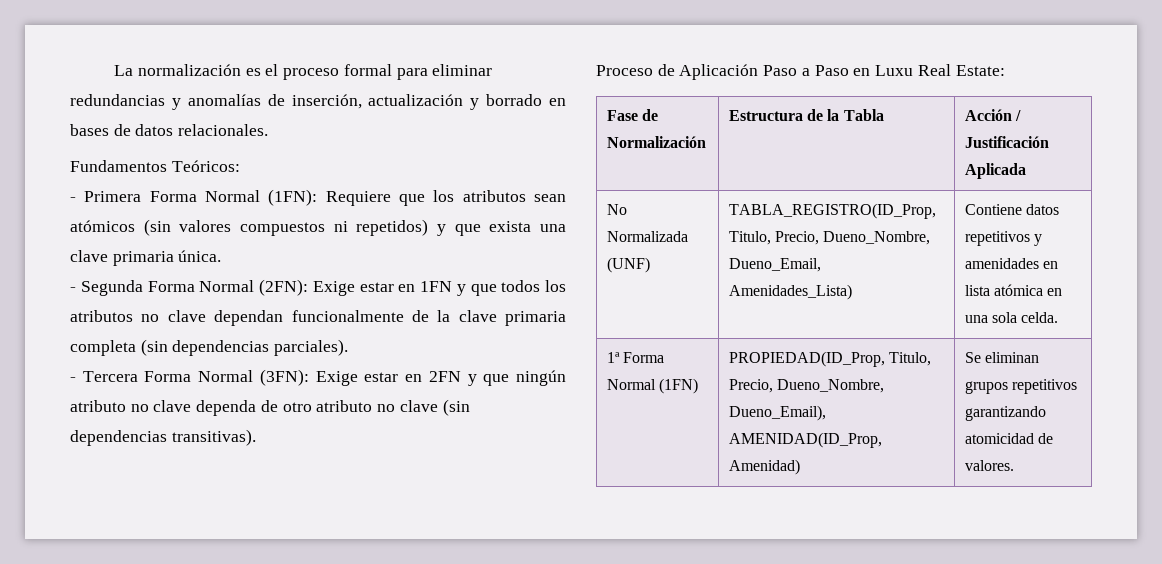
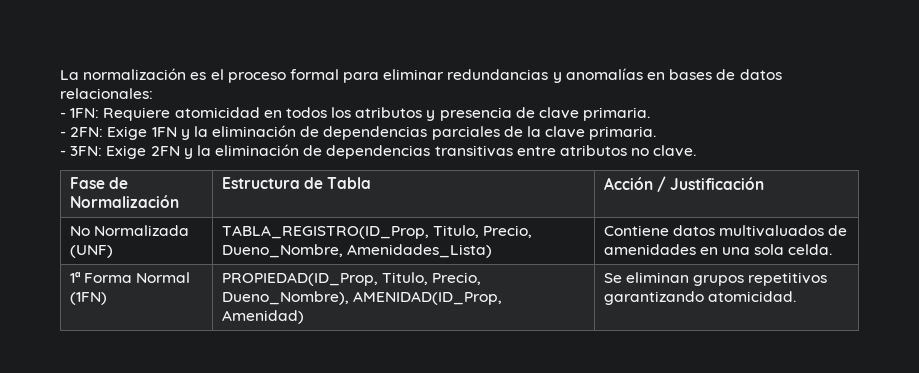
- La normalización es el proceso formal para eliminar redundancias y anomalías de inserción, actualización y borrado en bases de datos relacionales.
- Fundamentos Teóricos:
- - Primera Forma Normal (1FN): Requiere que los atributos sean atómicos (sin valores compuestos ni repetidos) y que exista una clave primaria única.
- - Segunda Forma Normal (2FN): Exige estar en 1FN y que todos los atributos no clave dependan funcionalmente de la clave primaria completa (sin dependencias parciales).
- - Tercera Forma Normal (3FN): Exige estar en 2FN y que ningún atributo no clave dependa de otro atributo no clave (sin dependencias transitivas).
- Proceso de Aplicación Paso a Paso en Luxu Real Estate:
+ La normalización es el proceso formal para eliminar redundancias y anomalías en bases de datos relacionales:
+ - 1FN: Requiere atomicidad en todos los atributos y presencia de clave primaria.
+ - 2FN: Exige 1FN y la eliminación de dependencias parciales de la clave primaria.
+ - 3FN: Exige 2FN y la eliminación de dependencias transitivas entre atributos no clave.
- Fase de Normalización | Estructura de la Tabla | Acción / Justificación Aplicada
+ Fase de Normalización | Estructura de Tabla | Acción / Justificación
- No Normalizada (UNF) | TABLA_REGISTRO(ID_Prop, Titulo, Precio, Dueno_Nombre, Dueno_Email, Amenidades_Lista) | Contiene datos repetitivos y amenidades en lista atómica en una sola celda.
+ No Normalizada (UNF) | TABLA_REGISTRO(ID_Prop, Titulo, Precio, Dueno_Nombre, Amenidades_Lista) | Contiene datos multivaluados de amenidades en una sola celda.
- 1ª Forma Normal (1FN) | PROPIEDAD(ID_Prop, Titulo, Precio, Dueno_Nombre, Dueno_Email), AMENIDAD(ID_Prop, Amenidad) | Se eliminan grupos repetitivos garantizando atomicidad de valores.
+ 1ª Forma Normal (1FN) | PROPIEDAD(ID_Prop, Titulo, Precio, Dueno_Nombre), AMENIDAD(ID_Prop, Amenidad) | Se eliminan grupos repetitivos garantizando atomicidad.

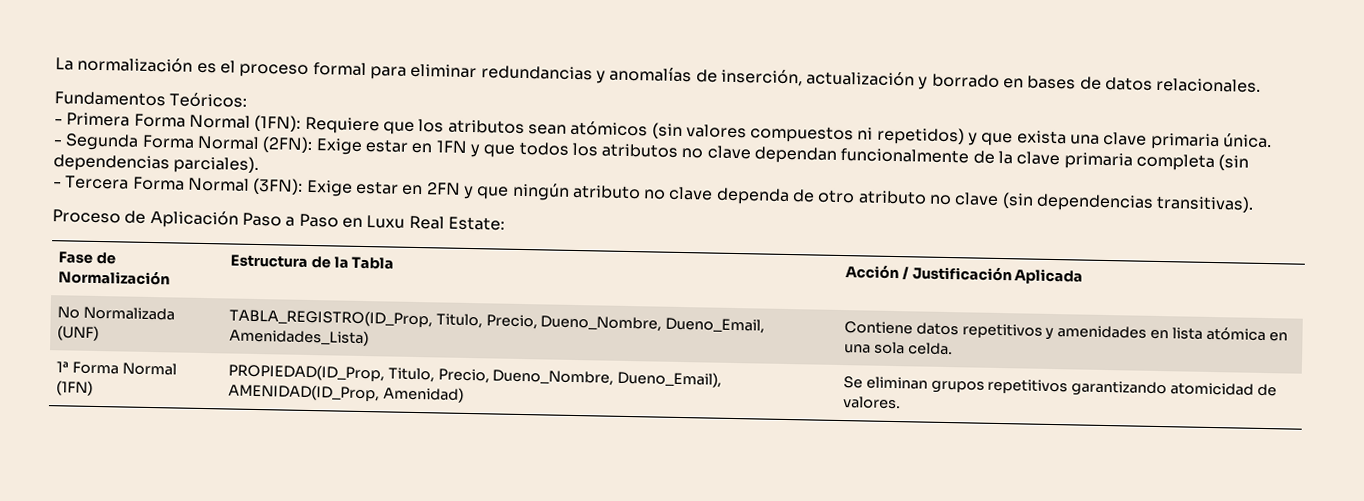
- La normalización es el proceso formal para eliminar redundancias y anomalías en bases de datos relacionales:
- - 1FN: Requiere atomicidad en todos los atributos y presencia de clave primaria.
- - 2FN: Exige 1FN y la eliminación de dependencias parciales de la clave primaria.
- - 3FN: Exige 2FN y la eliminación de dependencias transitivas entre atributos no clave.
+ La normalización es el proceso formal para eliminar redundancias y anomalías de inserción, actualización y borrado en bases de datos relacionales.
+ Fundamentos Teóricos:
+ - Primera Forma Normal (1FN): Requiere que los atributos sean atómicos (sin valores compuestos ni repetidos) y que exista una clave primaria única.
+ - Segunda Forma Normal (2FN): Exige estar en 1FN y que todos los atributos no clave dependan funcionalmente de la clave primaria completa (sin dependencias parciales).
+ - Tercera Forma Normal (3FN): Exige estar en 2FN y que ningún atributo no clave dependa de otro atributo no clave (sin dependencias transitivas).
+ Proceso de Aplicación Paso a Paso en Luxu Real Estate:
- Fase de Normalización | Estructura de Tabla | Acción / Justificación
+ Fase de Normalización | Estructura de la Tabla | Acción / Justificación Aplicada
- No Normalizada (UNF) | TABLA_REGISTRO(ID_Prop, Titulo, Precio, Dueno_Nombre, Amenidades_Lista) | Contiene datos multivaluados de amenidades en una sola celda.
+ No Normalizada (UNF) | TABLA_REGISTRO(ID_Prop, Titulo, Precio, Dueno_Nombre, Dueno_Email, Amenidades_Lista) | Contiene datos repetitivos y amenidades en lista atómica en una sola celda.
- 1ª Forma Normal (1FN) | PROPIEDAD(ID_Prop, Titulo, Precio, Dueno_Nombre), AMENIDAD(ID_Prop, Amenidad) | Se eliminan grupos repetitivos garantizando atomicidad.
+ 1ª Forma Normal (1FN) | PROPIEDAD(ID_Prop, Titulo, Precio, Dueno_Nombre, Dueno_Email), AMENIDAD(ID_Prop, Amenidad) | Se eliminan grupos repetitivos garantizando atomicidad de valores.

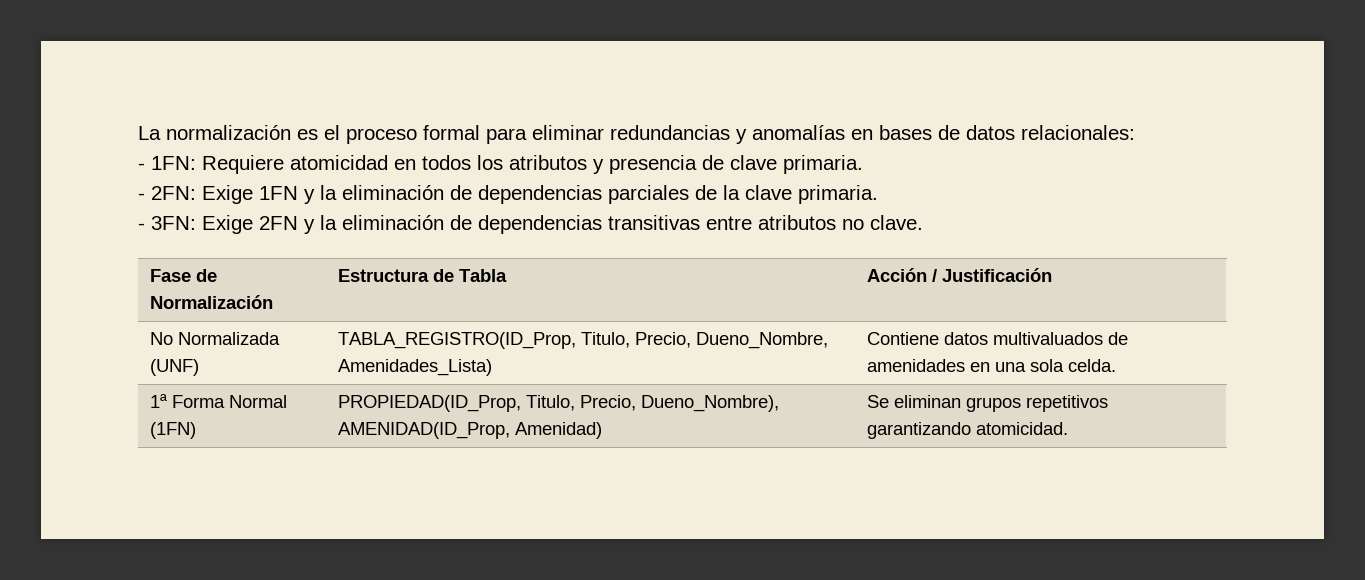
- La normalización es el proceso formal para eliminar redundancias y anomalías de inserción, actualización y borrado en bases de datos relacionales.
- Fundamentos Teóricos:
- - Primera Forma Normal (1FN): Requiere que los atributos sean atómicos (sin valores compuestos ni repetidos) y que exista una clave primaria única.
- - Segunda Forma Normal (2FN): Exige estar en 1FN y que todos los atributos no clave dependan funcionalmente de la clave primaria completa (sin dependencias parciales).
- - Tercera Forma Normal (3FN): Exige estar en 2FN y que ningún atributo no clave dependa de otro atributo no clave (sin dependencias transitivas).
- Proceso de Aplicación Paso a Paso en Luxu Real Estate:
+ La normalización es el proceso formal para eliminar redundancias y anomalías en bases de datos relacionales:
+ - 1FN: Requiere atomicidad en todos los atributos y presencia de clave primaria.
+ - 2FN: Exige 1FN y la eliminación de dependencias parciales de la clave primaria.
+ - 3FN: Exige 2FN y la eliminación de dependencias transitivas entre atributos no clave.
- Fase de Normalización | Estructura de la Tabla | Acción / Justificación Aplicada
+ Fase de Normalización | Estructura de Tabla | Acción / Justificación
- No Normalizada (UNF) | TABLA_REGISTRO(ID_Prop, Titulo, Precio, Dueno_Nombre, Dueno_Email, Amenidades_Lista) | Contiene datos repetitivos y amenidades en lista atómica en una sola celda.
+ No Normalizada (UNF) | TABLA_REGISTRO(ID_Prop, Titulo, Precio, Dueno_Nombre, Amenidades_Lista) | Contiene datos multivaluados de amenidades en una sola celda.
- 1ª Forma Normal (1FN) | PROPIEDAD(ID_Prop, Titulo, Precio, Dueno_Nombre, Dueno_Email), AMENIDAD(ID_Prop, Amenidad) | Se eliminan grupos repetitivos garantizando atomicidad de valores.
+ 1ª Forma Normal (1FN) | PROPIEDAD(ID_Prop, Titulo, Precio, Dueno_Nombre), AMENIDAD(ID_Prop, Amenidad) | Se eliminan grupos repetitivos garantizando atomicidad.

